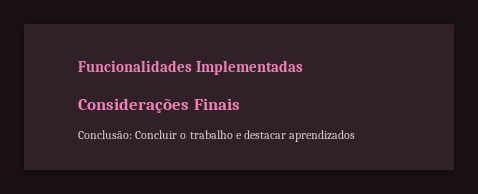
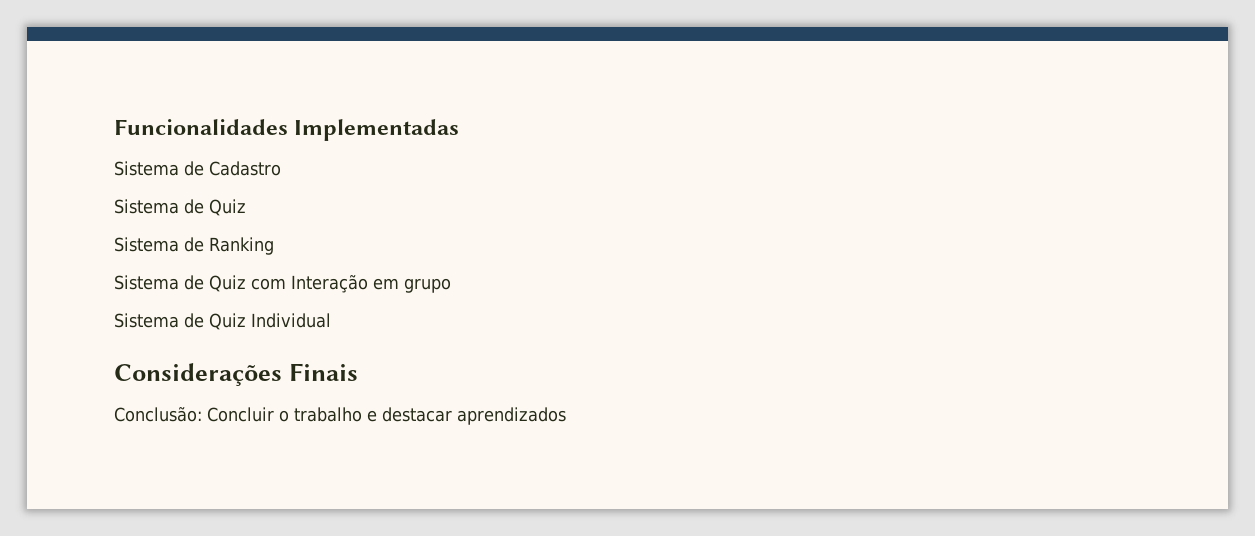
+ Sistema de Cadastro
+ Sistema de Quiz
+ Sistema de Ranking
+ Sistema de Quiz com Interação em grupo
+ Sistema de Quiz Individual

